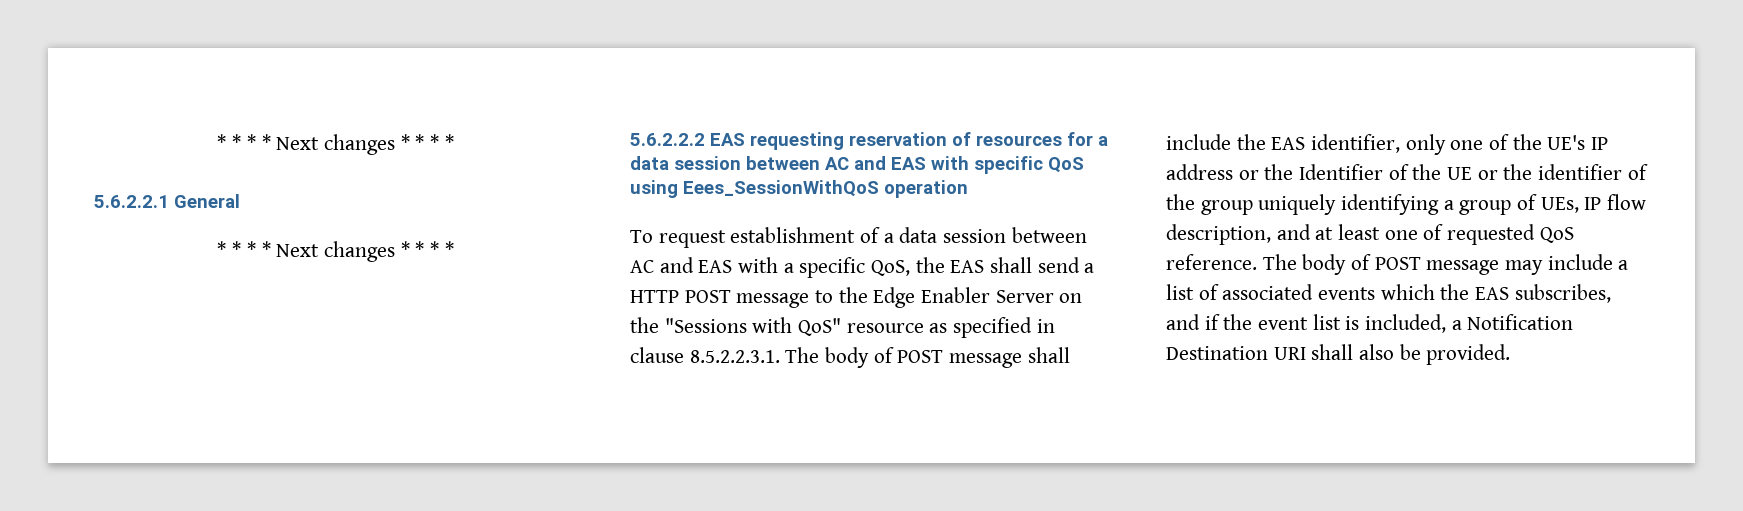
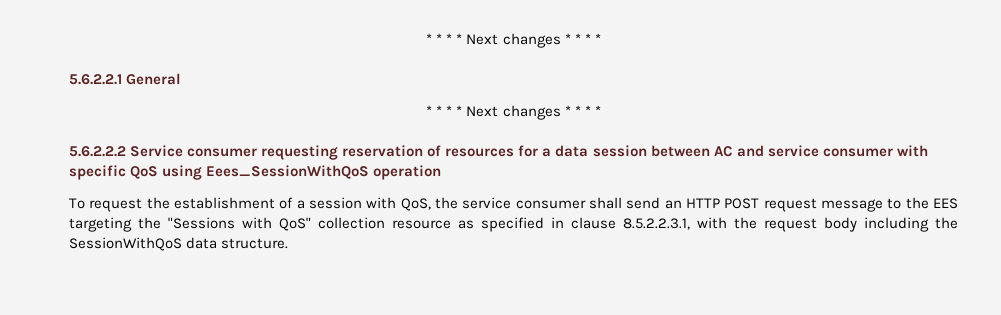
- 5.6.2.2.2 EAS requesting reservation of resources for a data session between AC and EAS with specific QoS using Eees_SessionWithQoS operation
+ 5.6.2.2.2 Service consumer requesting reservation of resources for a data session between AC and service consumer with specific QoS using Eees_SessionWithQoS operation
- To request establishment of a data session between AC and EAS with a specific QoS, the EAS shall send a HTTP POST message to the Edge Enabler Server on the "Sessions with QoS" resource as specified in clause 8.5.2.2.3.1. The body of POST message shall include the EAS identifier, only one of the UE's IP address or the Identifier of the UE or the identifier of the group uniquely identifying a group of UEs, IP flow description, and at least one of requested QoS reference. The body of POST message may include a list of associated events which the EAS subscribes, and if the event list is included, a Notification Destination URI shall also be provided.
+ To request the establishment of a session with QoS, the service consumer shall send an HTTP POST request message to the EES targeting the "Sessions with QoS" collection resource as specified in clause 8.5.2.2.3.1, with the request body including the SessionWithQoS data structure.

